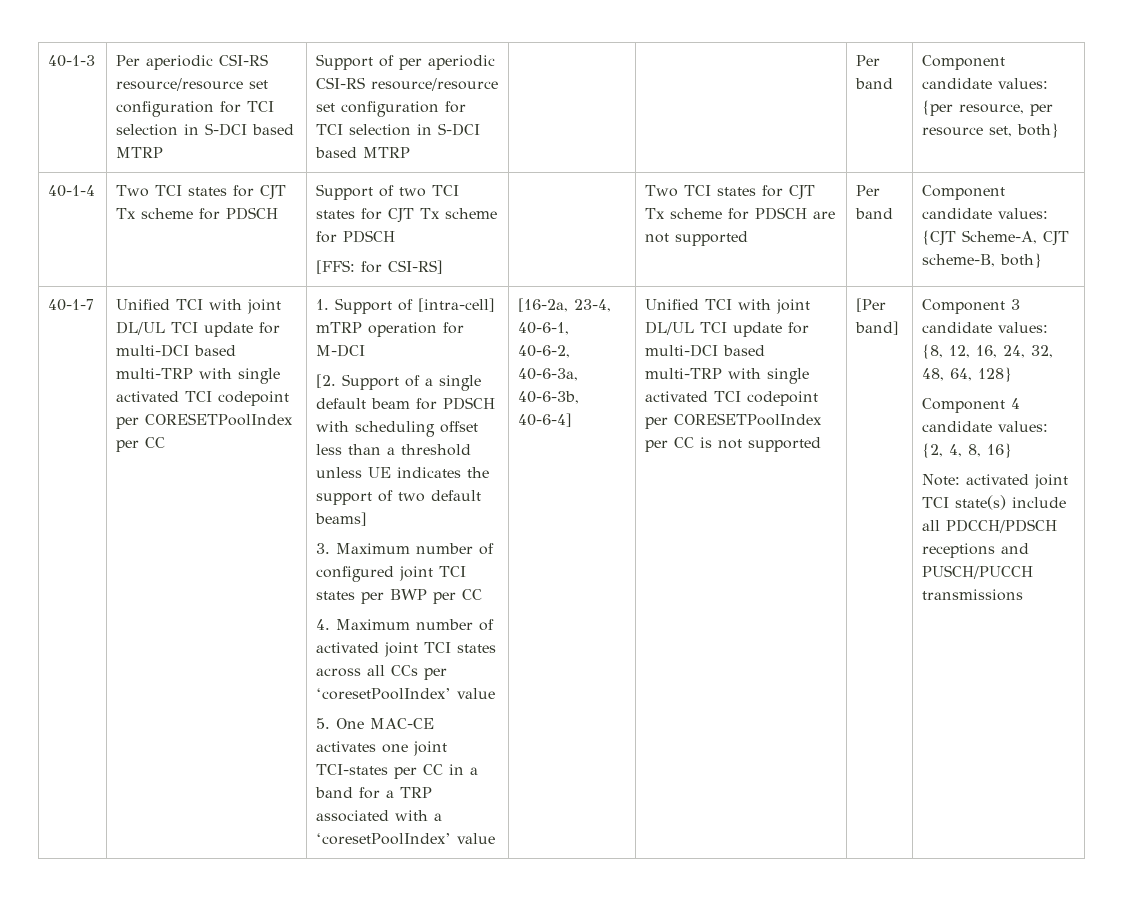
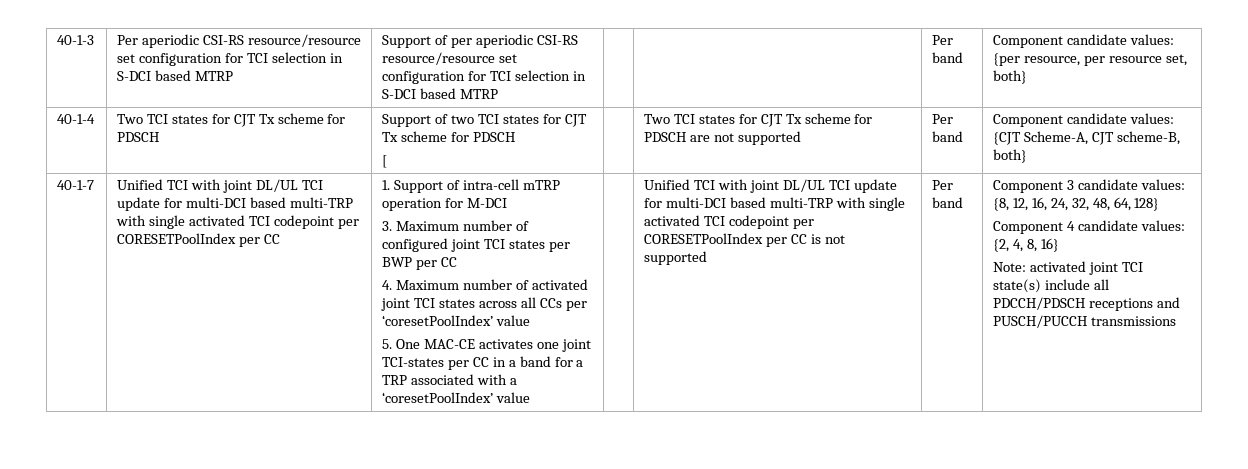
- [FFS: for CSI-RS]
+ [
- 1. Support of [intra-cell] mTRP operation for M-DCI
+ 1. Support of intra-cell mTRP operation for M-DCI
- [2. Support of a single default beam for PDSCH with scheduling offset less than a threshold unless UE indicates the support of two default beams]
- [16-2a, 23-4, 40-6-1, 40-6-2, 40-6-3a, 40-6-3b, 40-6-4]
- Unified TCI with joint DL/UL TCI update for multi-DCI based multi-TRP with single activated TCI codepoint per CORESETPoolIndex per CC is not supported | [Per band]
+ Unified TCI with joint DL/UL TCI update for multi-DCI based multi-TRP with single activated TCI codepoint per CORESETPoolIndex per CC is not supported | Per band

